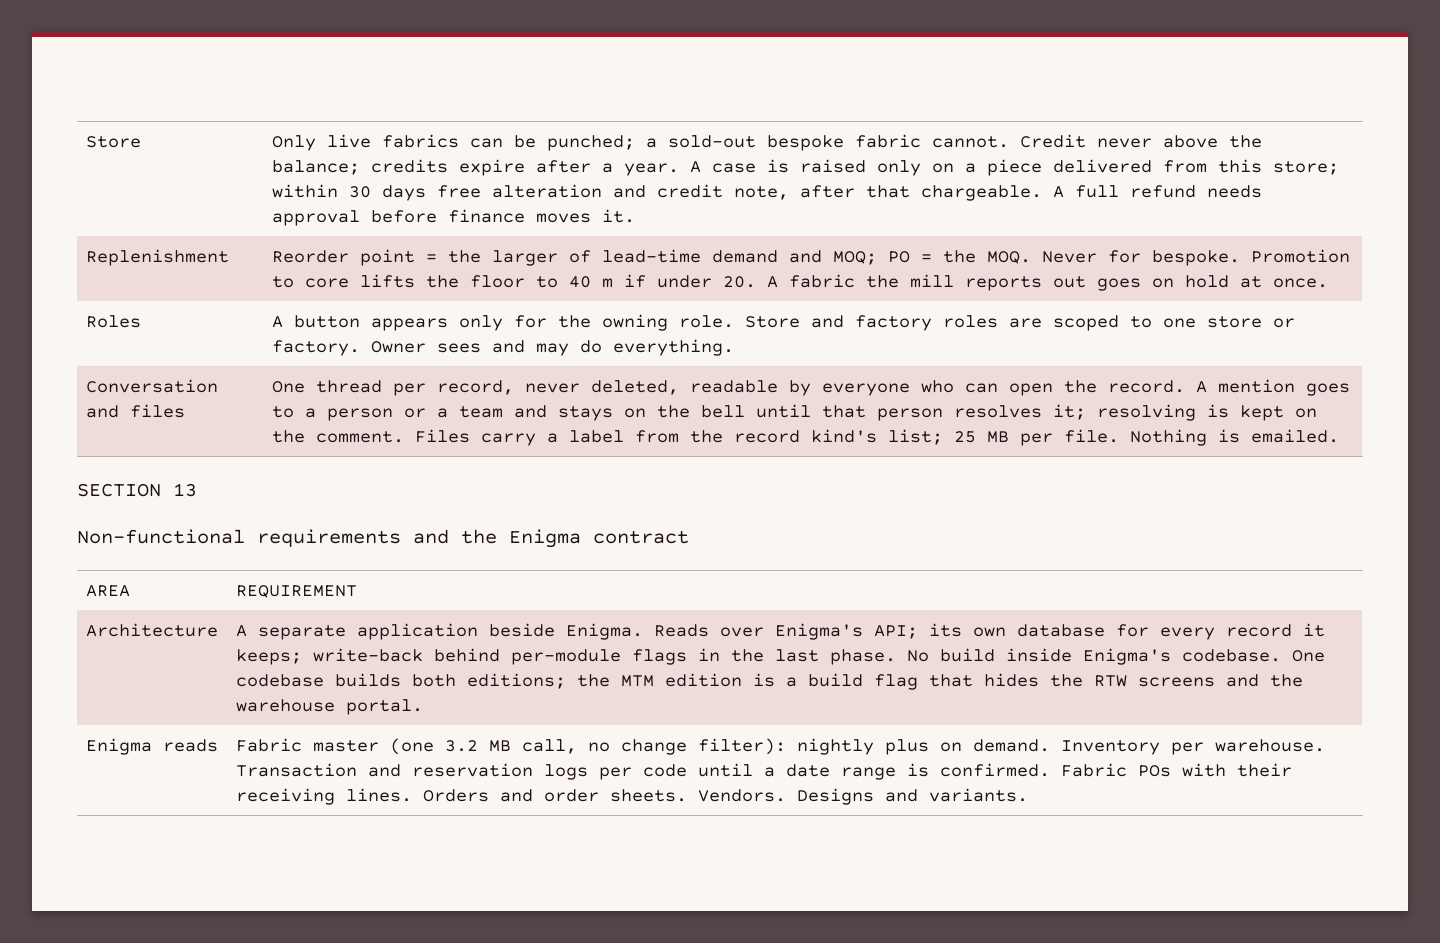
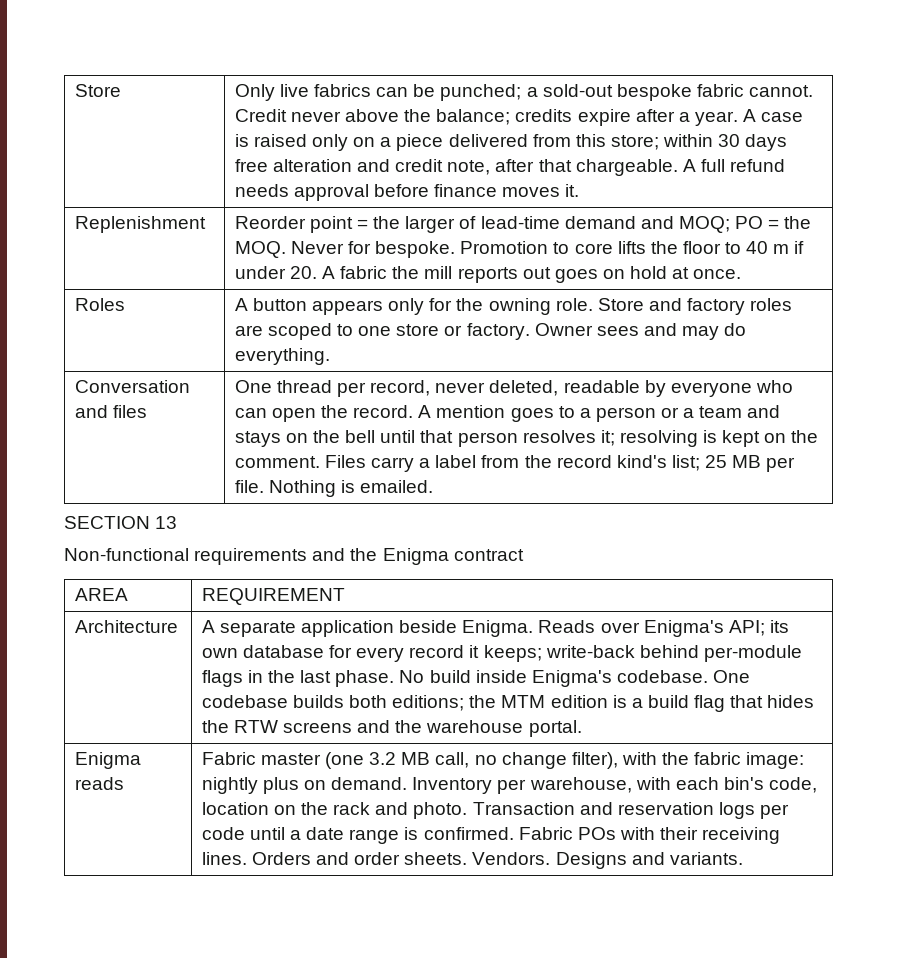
- Fabric master (one 3.2 MB call, no change filter): nightly plus on demand.
+ Fabric master (one 3.2 MB call, no change filter), with the fabric image: nightly plus on demand.
- Inventory per warehouse.
+ Inventory per warehouse, with each bin's code, location on the rack and photo.

